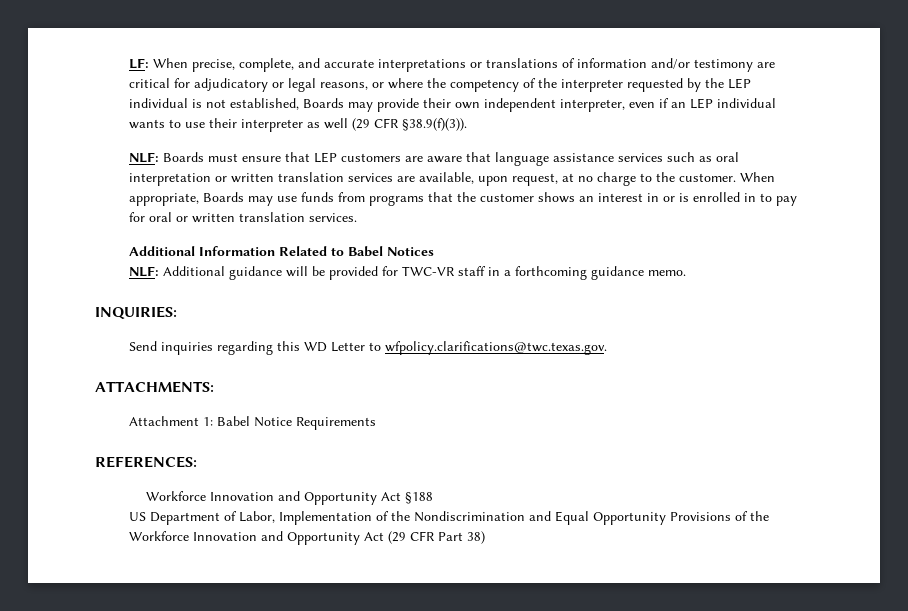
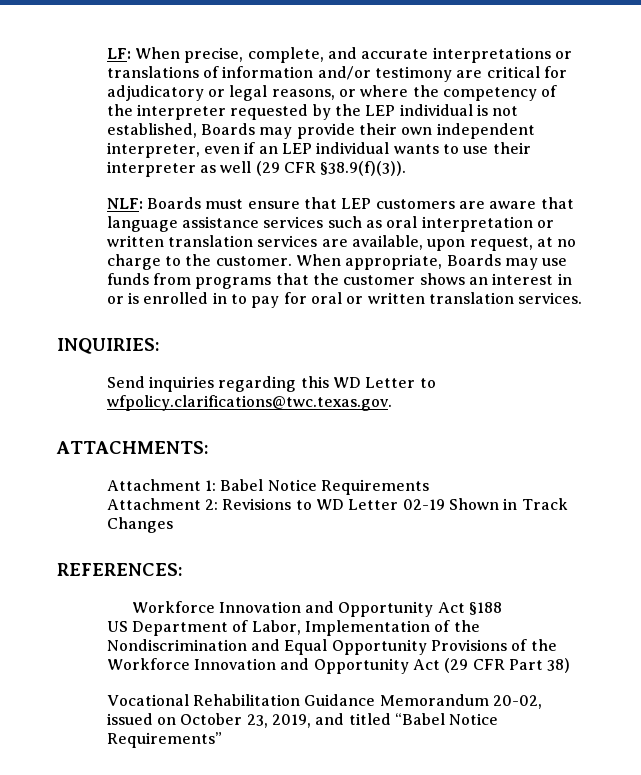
- Additional Information Related to Babel Notices
- NLF: Additional guidance will be provided for TWC-VR staff in a forthcoming guidance memo.
+ Attachment 2: Revisions to WD Letter 02-19 Shown in Track Changes
+ Vocational Rehabilitation Guidance Memorandum 20-02, issued on October 23, 2019, and titled “Babel Notice Requirements”

